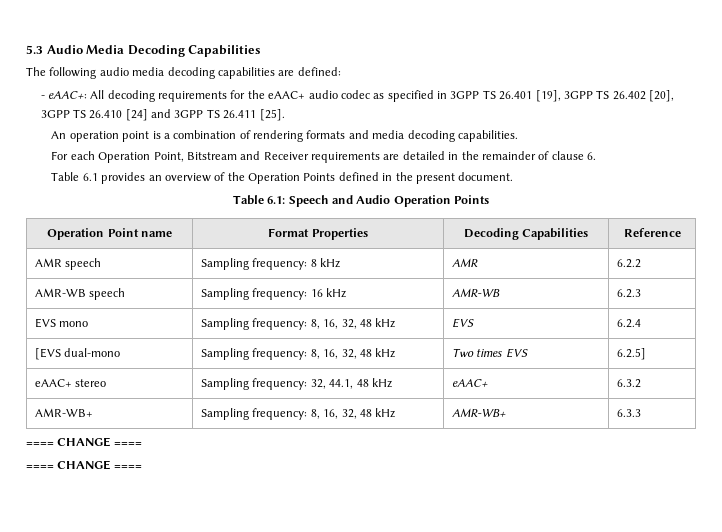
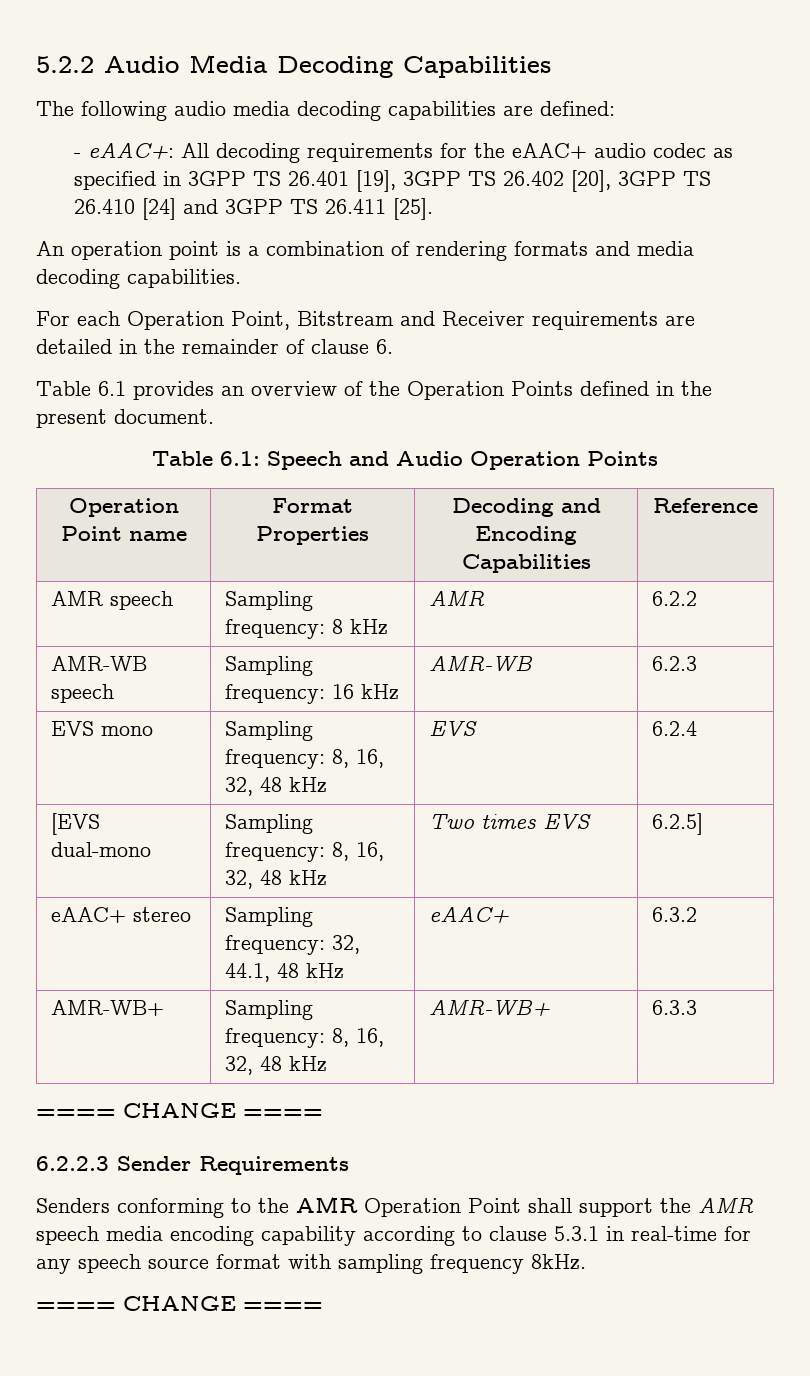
- 5.3 Audio Media Decoding Capabilities
+ 5.2.2 Audio Media Decoding Capabilities
- Operation Point name | Format Properties | Decoding Capabilities | Reference
+ Operation Point name | Format Properties | Decoding and Encoding Capabilities | Reference
+ 6.2.2.3 Sender Requirements
+ Senders conforming to the AMR Operation Point shall support the AMR speech media encoding capability according to clause 5.3.1 in real-time for any speech source format with sampling frequency 8kHz.

